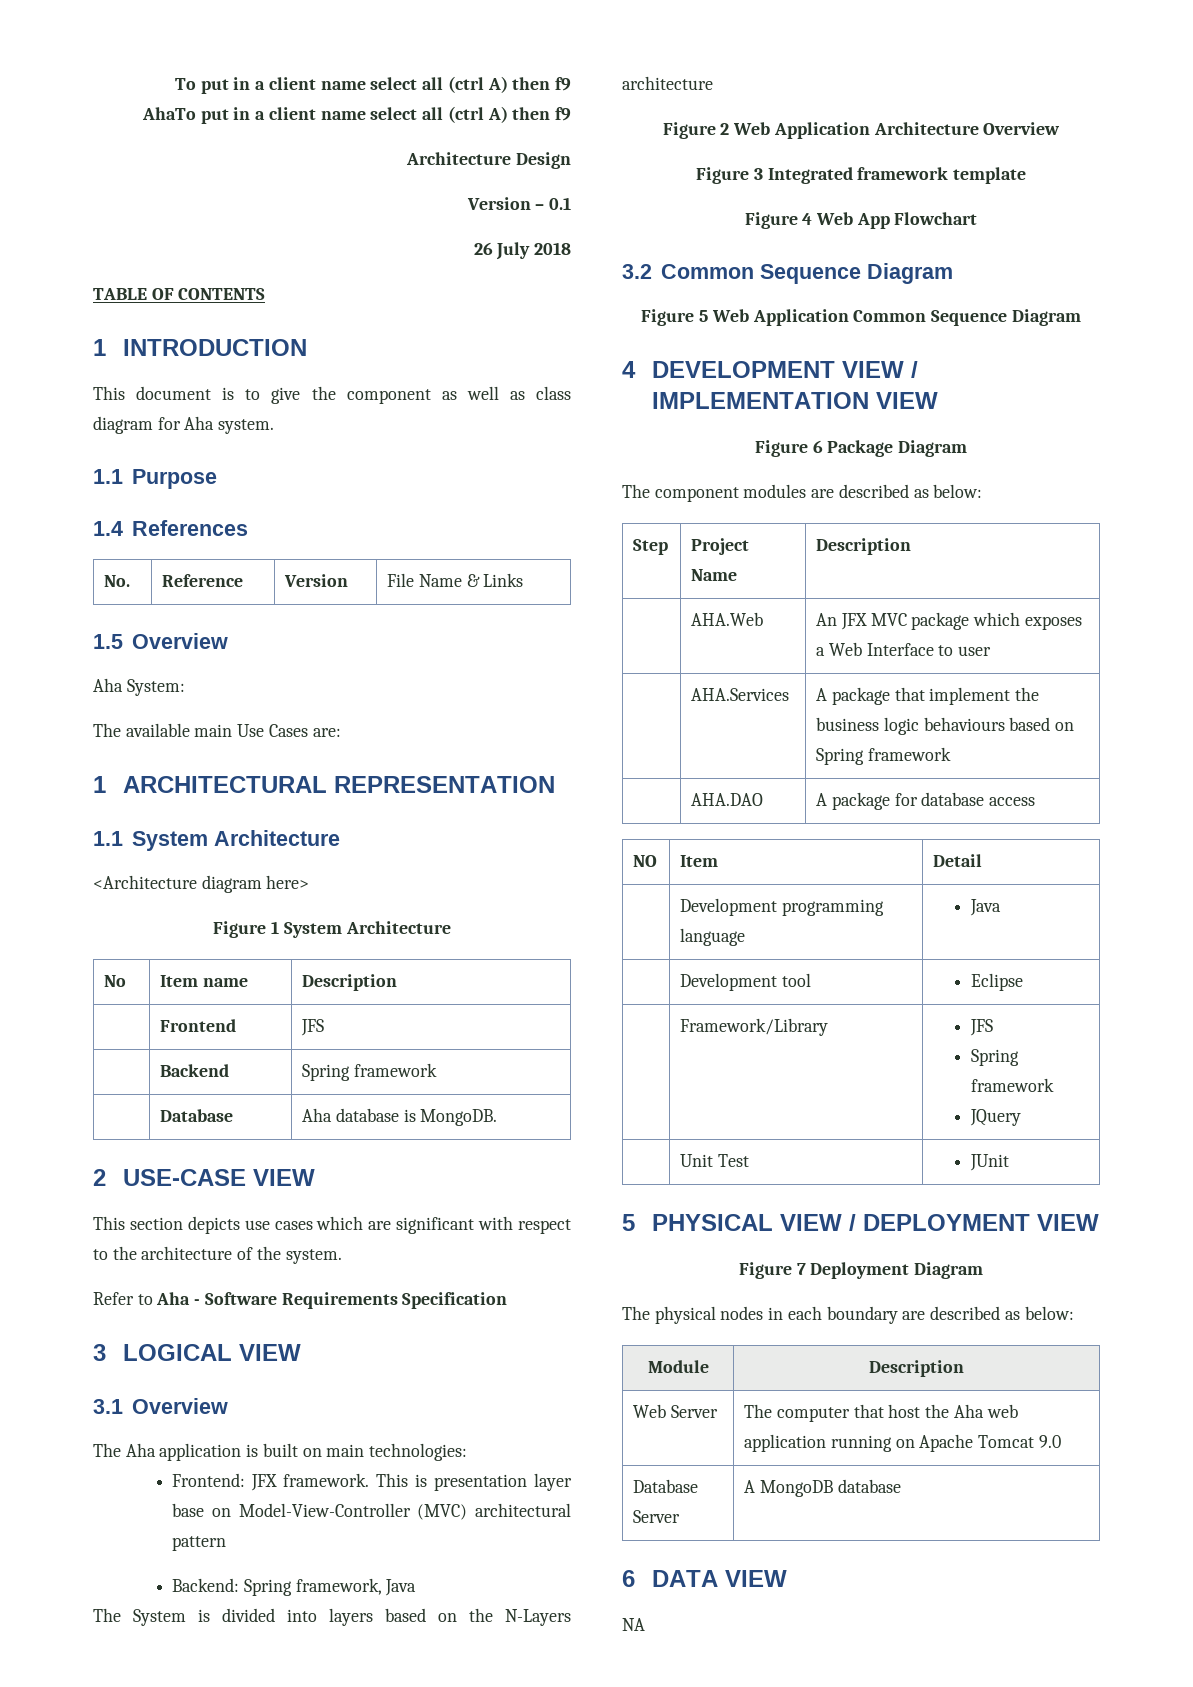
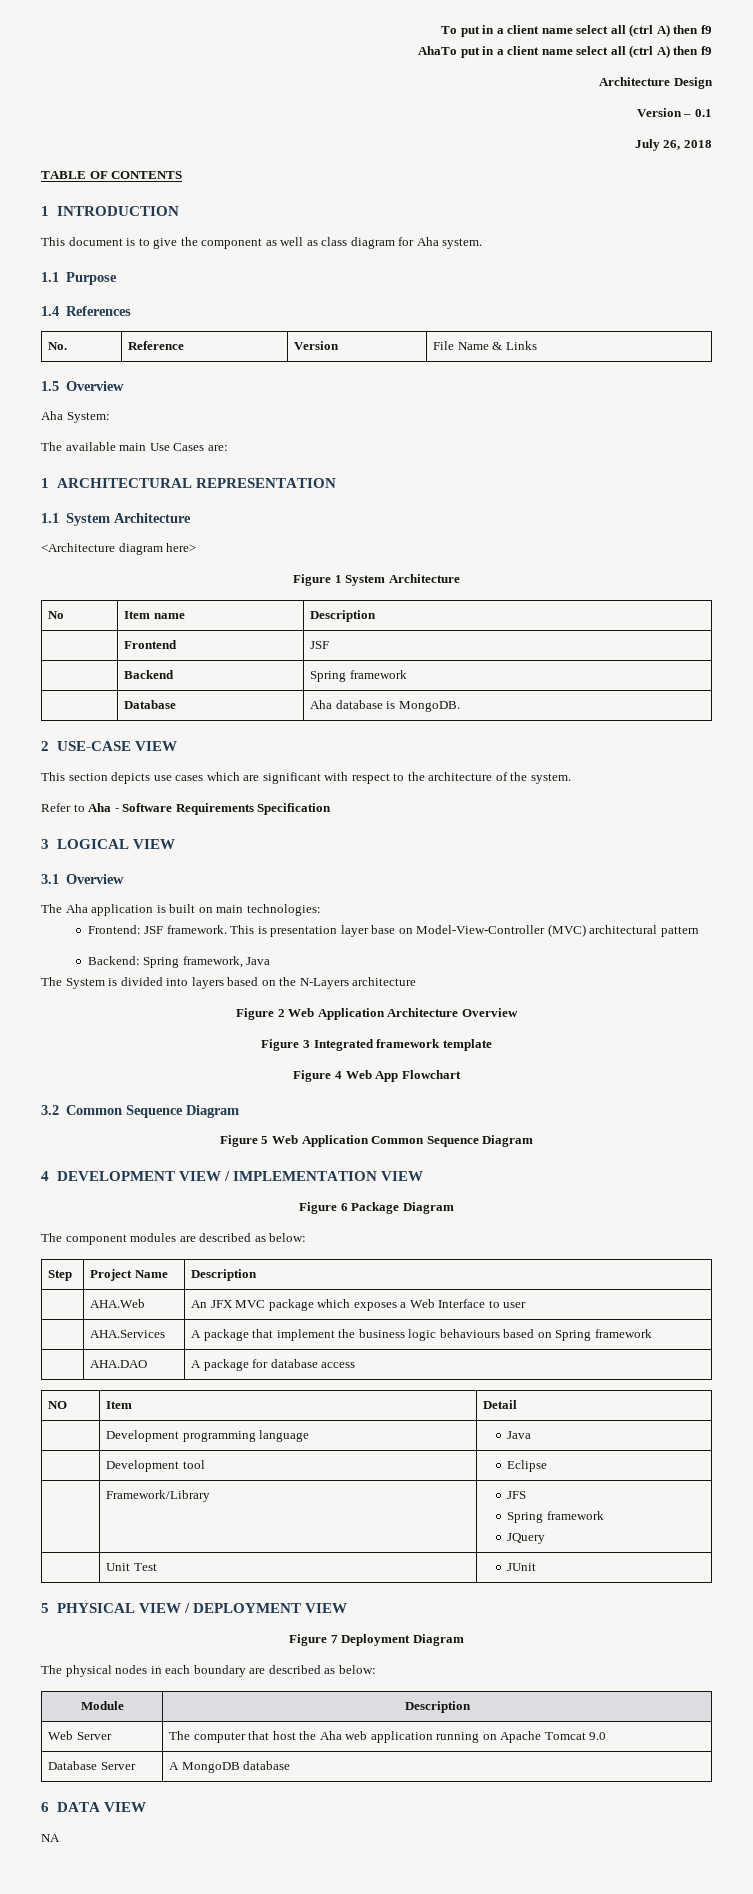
- 26 July 2018
+ July 26, 2018
- | Frontend | JFS
+ | Frontend | JSF
- Frontend: JFX framework.
+ Frontend: JSF framework.

